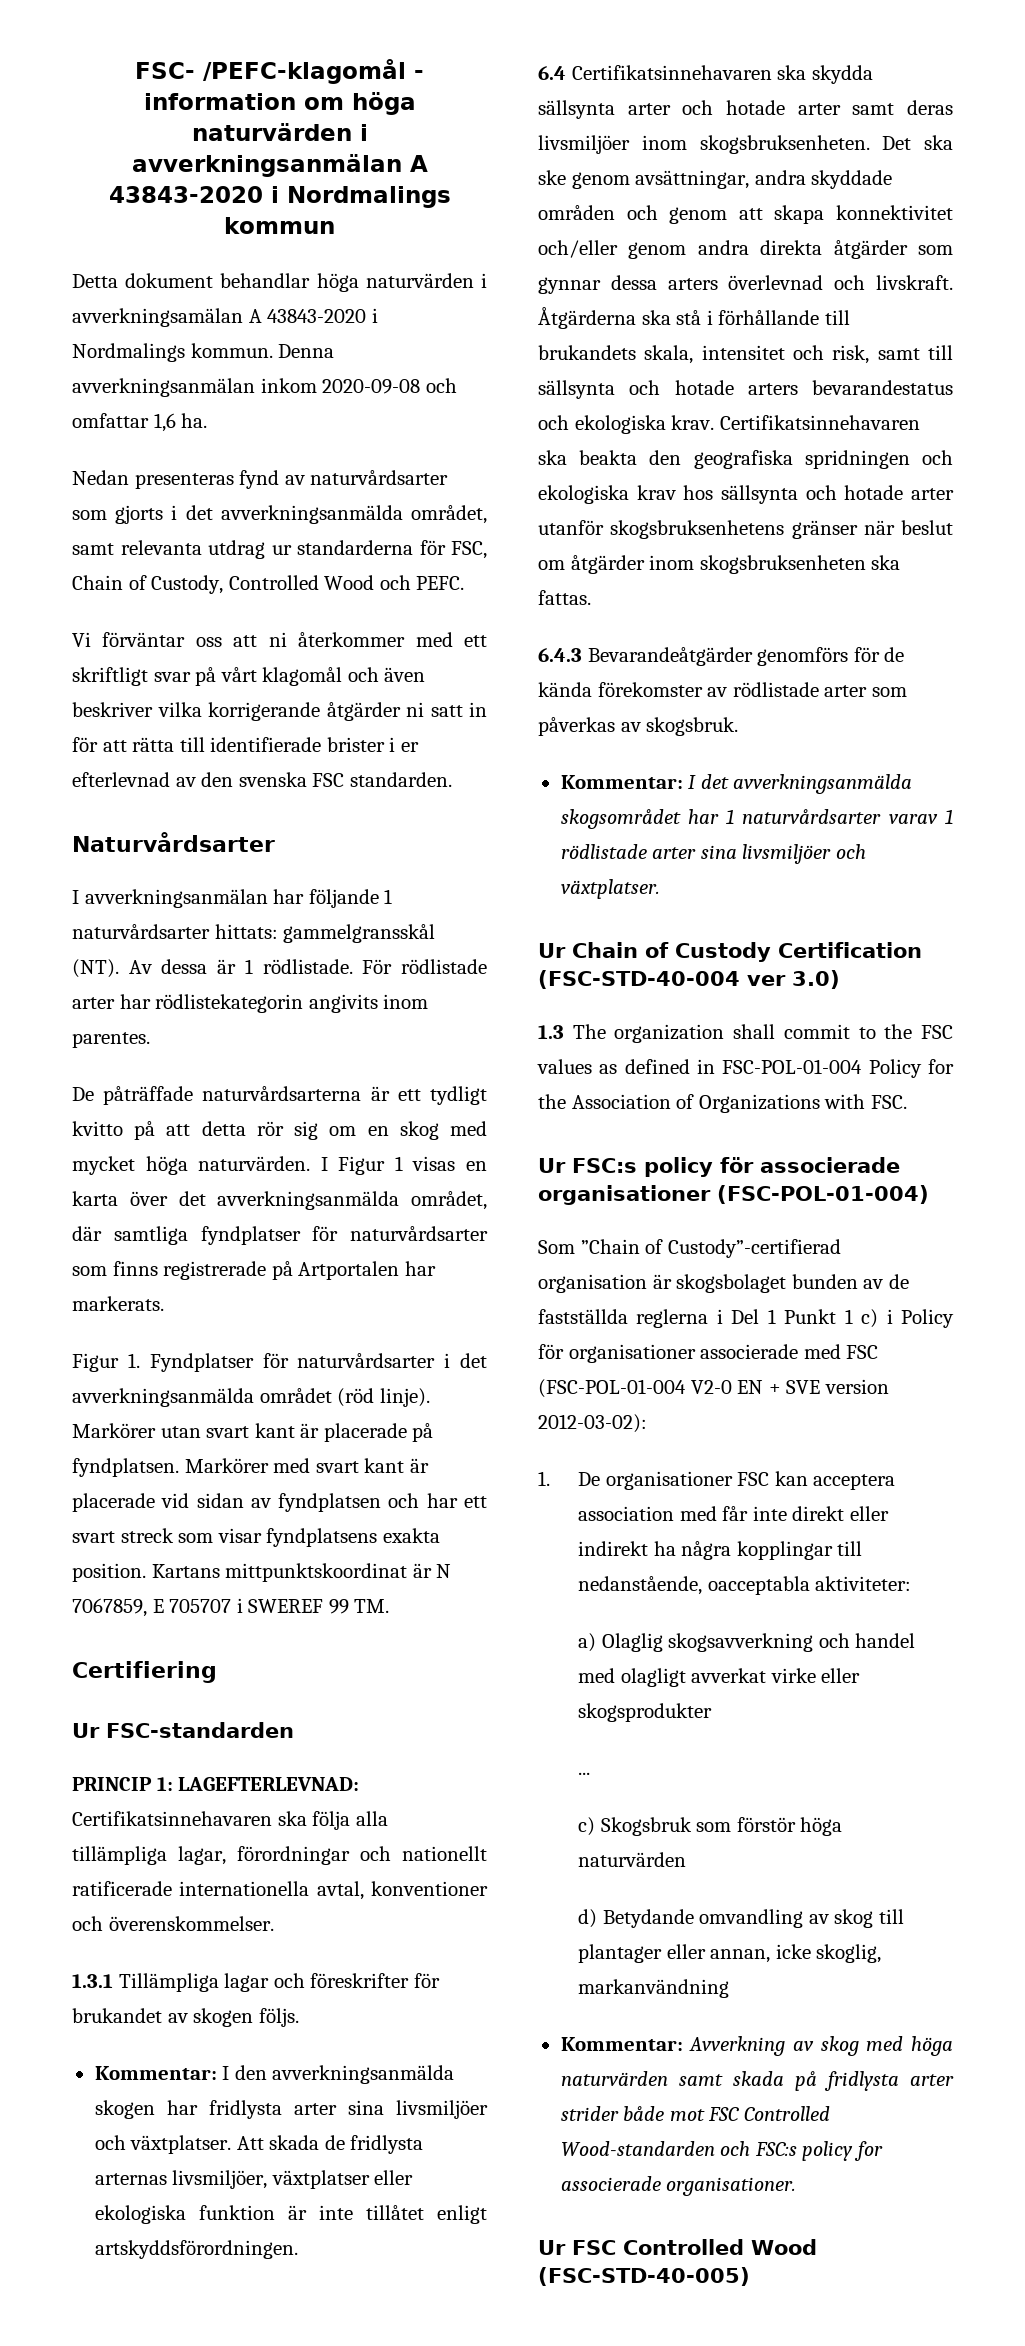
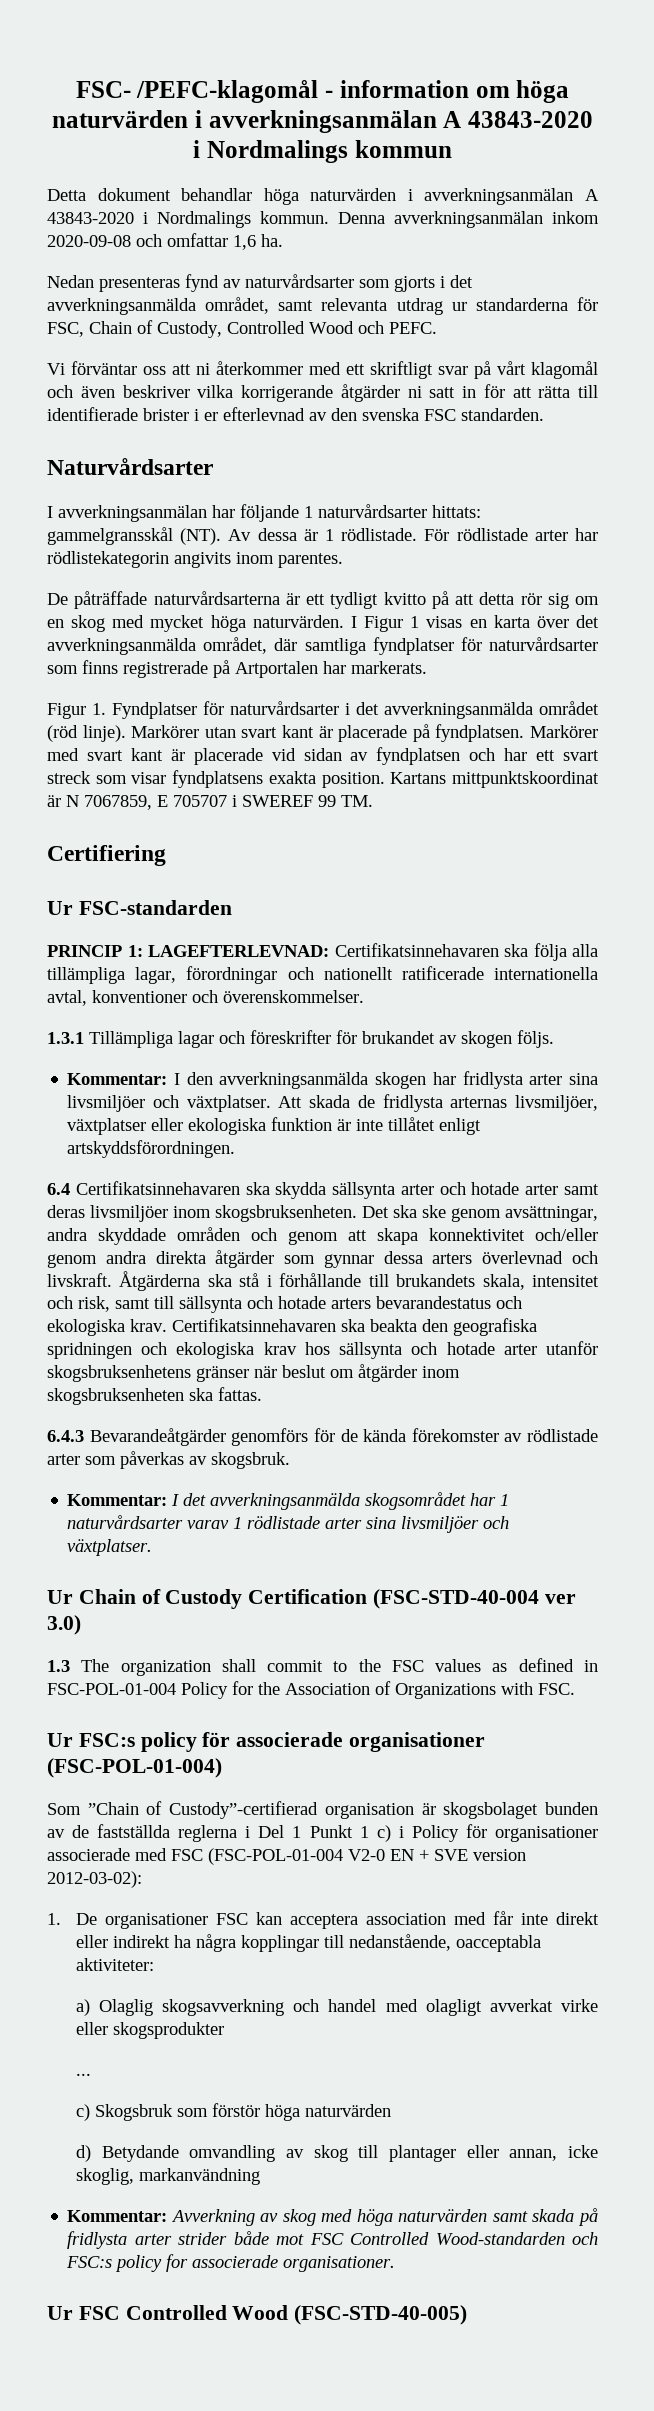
- Detta dokument behandlar höga naturvärden i avverkningsamälan A 43843-2020 i Nordmalings kommun.
+ Detta dokument behandlar höga naturvärden i avverkningsanmälan A 43843-2020 i Nordmalings kommun.

